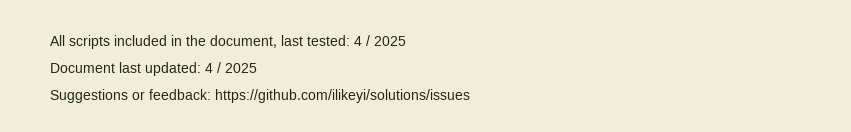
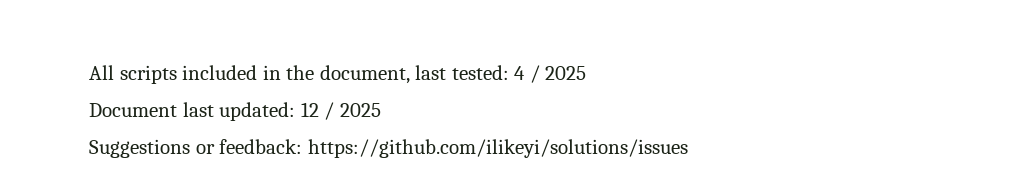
- Document last updated: 4 / 2025
+ Document last updated: 12 / 2025

